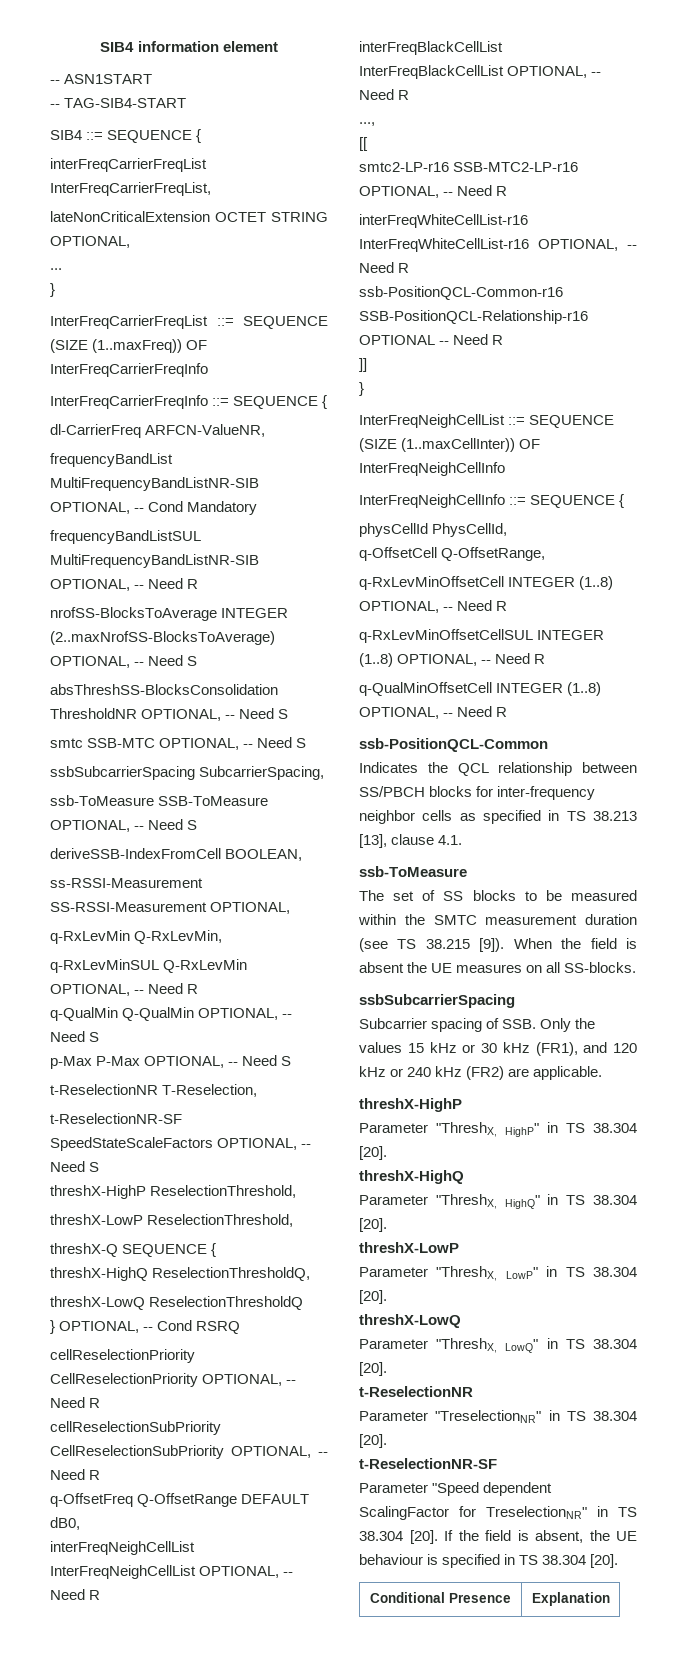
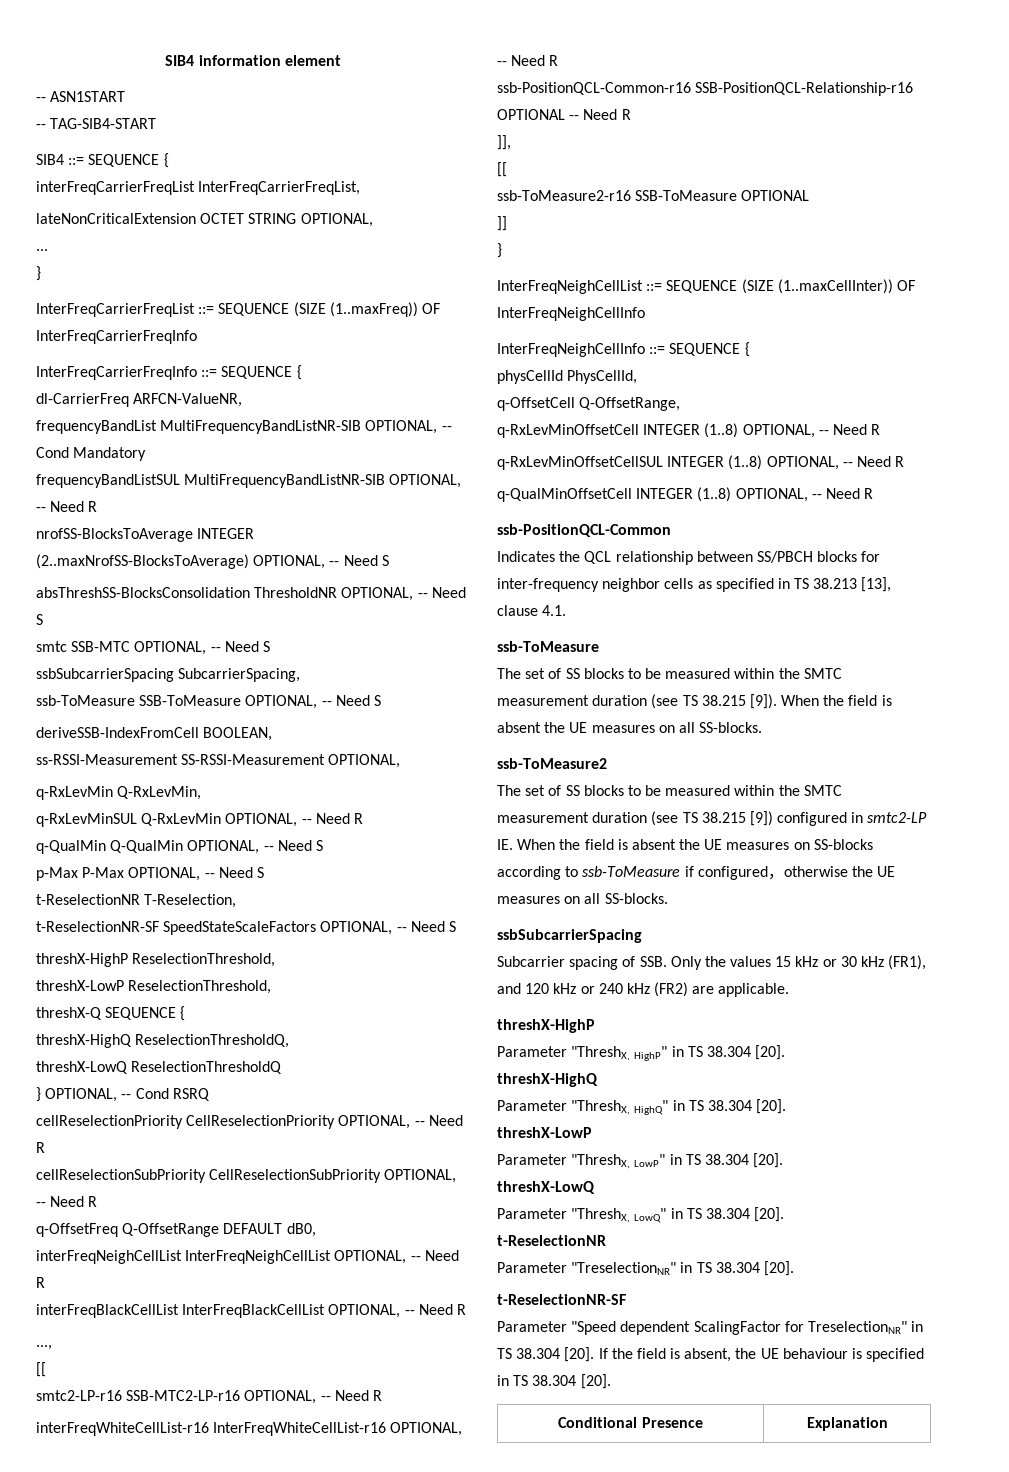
+ ]],
+ [[
+ ssb-ToMeasure2-r16 SSB-ToMeasure OPTIONAL
+ ssb-ToMeasure2
+ The set of SS blocks to be measured within the SMTC measurement duration (see TS 38.215 [9]) configured in smtc2-LP IE. When the field is absent the UE measures on SS-blocks according to ssb-ToMeasure if configured，otherwise the UE measures on all SS-blocks.

